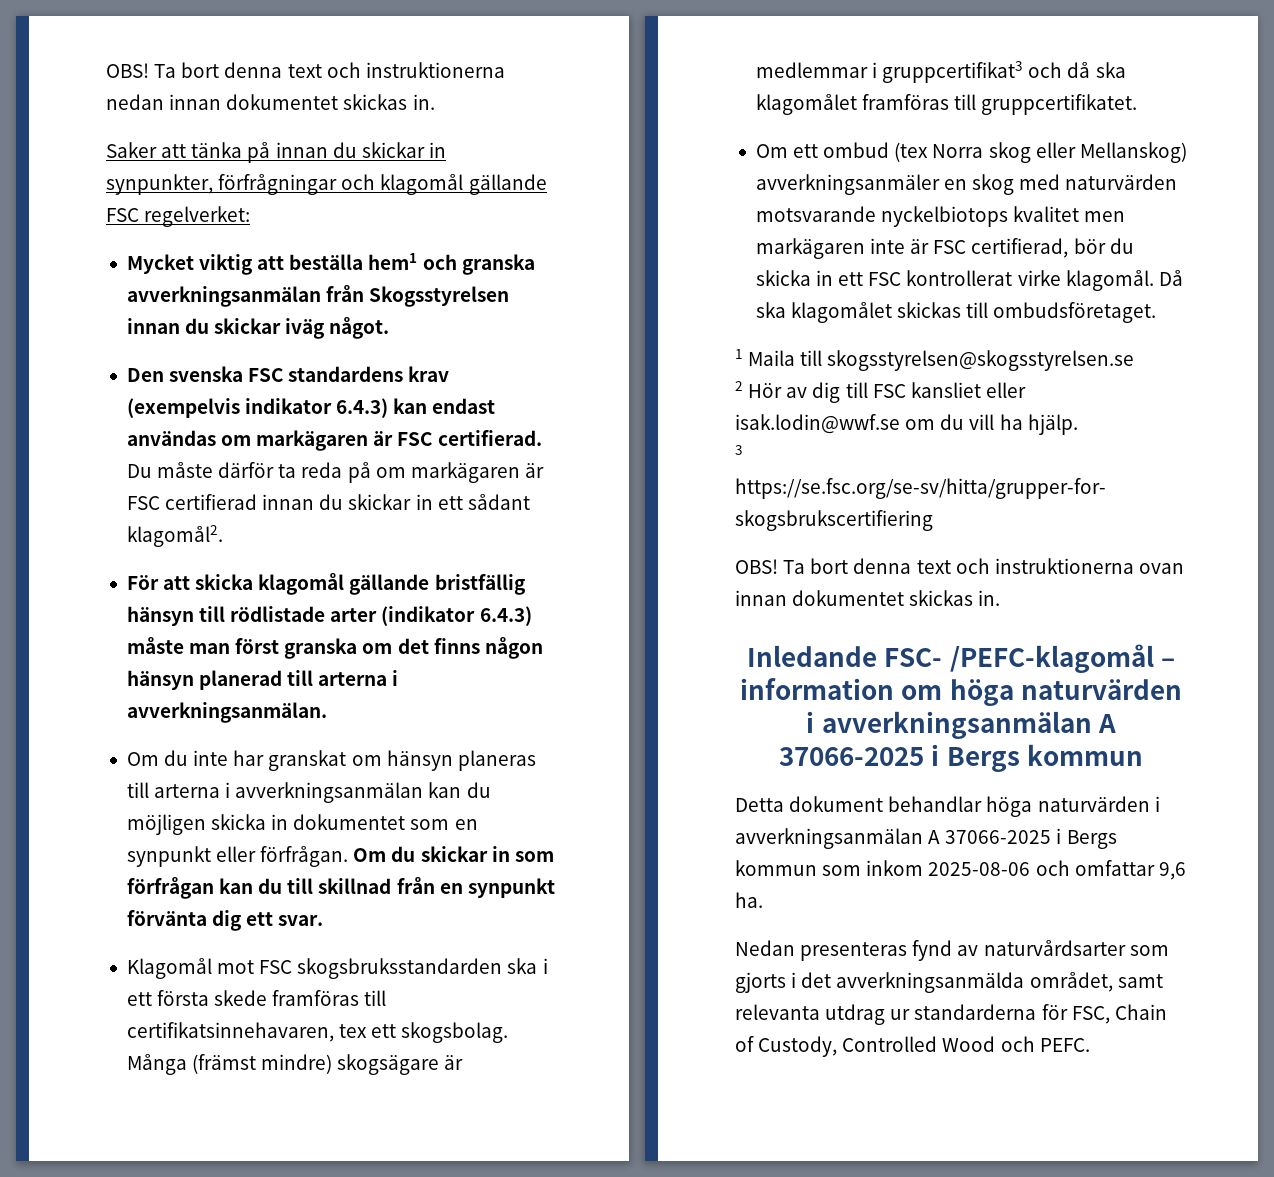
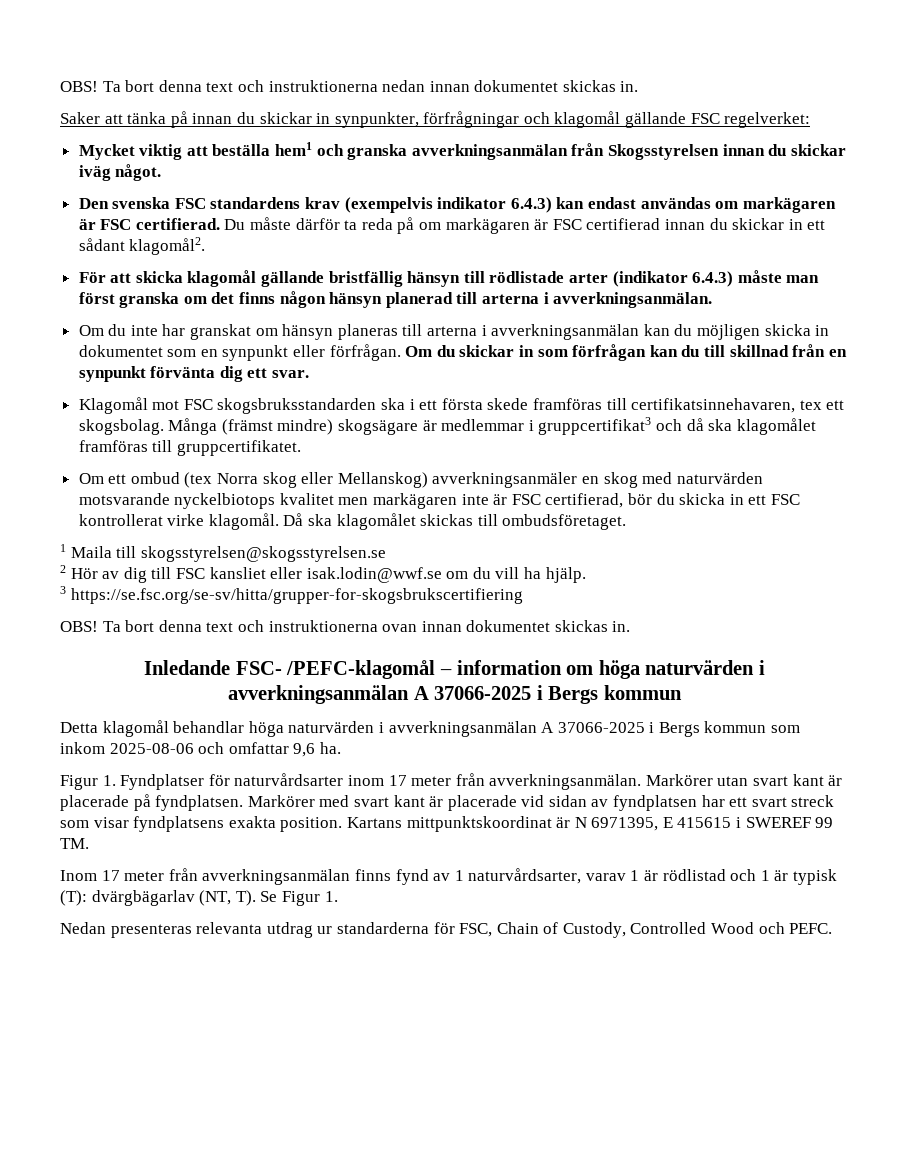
- Detta dokument behandlar höga naturvärden i avverkningsanmälan A 37066-2025 i Bergs kommun som inkom 2025-08-06 och omfattar 9,6 ha.
+ Detta klagomål behandlar höga naturvärden i avverkningsanmälan A 37066-2025 i Bergs kommun som inkom 2025-08-06 och omfattar 9,6 ha.
- Nedan presenteras fynd av naturvårdsarter som gjorts i det avverkningsanmälda området, samt relevanta utdrag ur standarderna för FSC, Chain of Custody, Controlled Wood och PEFC.
+ Figur 1. Fyndplatser för naturvårdsarter inom 17 meter från avverkningsanmälan. Markörer utan svart kant är placerade på fyndplatsen. Markörer med svart kant är placerade vid sidan av fyndplatsen har ett svart streck som visar fyndplatsens exakta position. Kartans mittpunktskoordinat är N 6971395, E 415615 i SWEREF 99 TM.
+ Inom 17 meter från avverkningsanmälan finns fynd av 1 naturvårdsarter, varav 1 är rödlistad och 1 är typisk (T): dvärgbägarlav (NT, T). Se Figur 1.
+ Nedan presenteras relevanta utdrag ur standarderna för FSC, Chain of Custody, Controlled Wood och PEFC.

